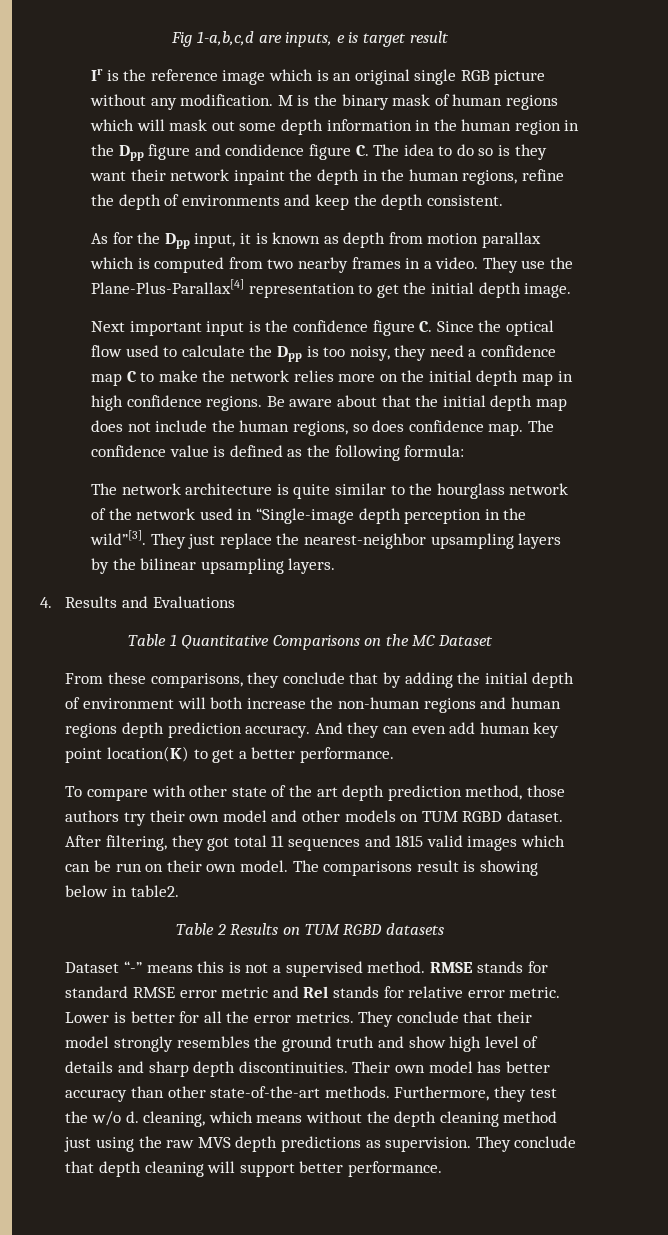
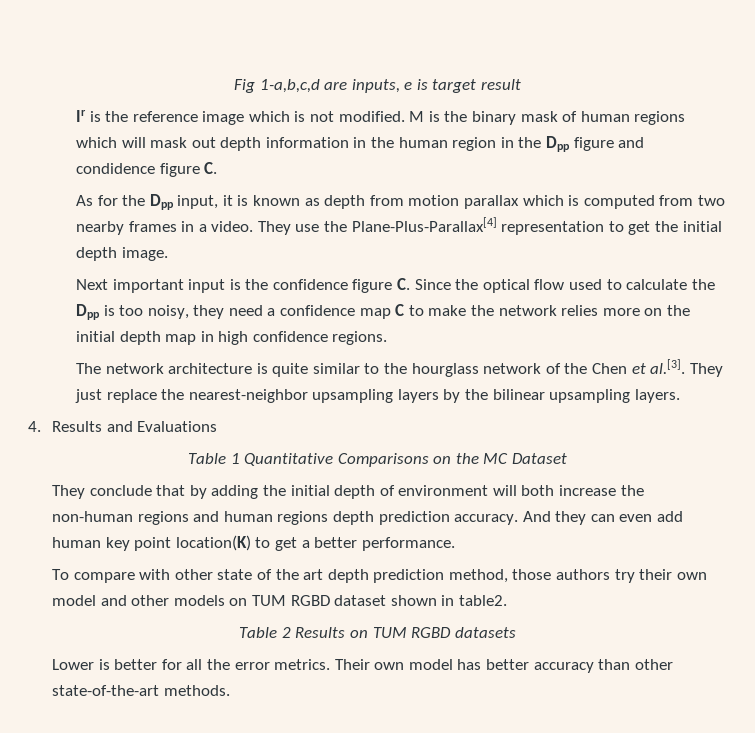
- Ir is the reference image which is an original single RGB picture without any modification.
+ Ir is the reference image which is not modified.
- M is the binary mask of human regions which will mask out some depth information in the human region in the Dpp figure and condidence figure C. The idea to do so is they want their network inpaint the depth in the human regions, refine the depth of environments and keep the depth consistent.
+ M is the binary mask of human regions which will mask out depth information in the human region in the Dpp figure and condidence figure C.
- Be aware about that the initial depth map does not include the human regions, so does confidence map. The confidence value is defined as the following formula:
- The network architecture is quite similar to the hourglass network of the network used in “Single-image depth perception in the wild”[3]. They just replace the nearest-neighbor upsampling layers by the bilinear upsampling layers.
+ The network architecture is quite similar to the hourglass network of the Chen et al.[3]. They just replace the nearest-neighbor upsampling layers by the bilinear upsampling layers.
- From these comparisons, they conclude that by adding the initial depth of environment will both increase the non-human regions and human regions depth prediction accuracy.
+ They conclude that by adding the initial depth of environment will both increase the non-human regions and human regions depth prediction accuracy.
- To compare with other state of the art depth prediction method, those authors try their own model and other models on TUM RGBD dataset. After filtering, they got total 11 sequences and 1815 valid images which can be run on their own model. The comparisons result is showing below in table2.
+ To compare with other state of the art depth prediction method, those authors try their own model and other models on TUM RGBD dataset shown in table2.
- Dataset “-” means this is not a supervised method. RMSE stands for standard RMSE error metric and Rel stands for relative error metric.
- They conclude that their model strongly resembles the ground truth and show high level of details and sharp depth discontinuities.
- Furthermore, they test the w/o d. cleaning, which means without the depth cleaning method just using the raw MVS depth predictions as supervision. They conclude that depth cleaning will support better performance.

